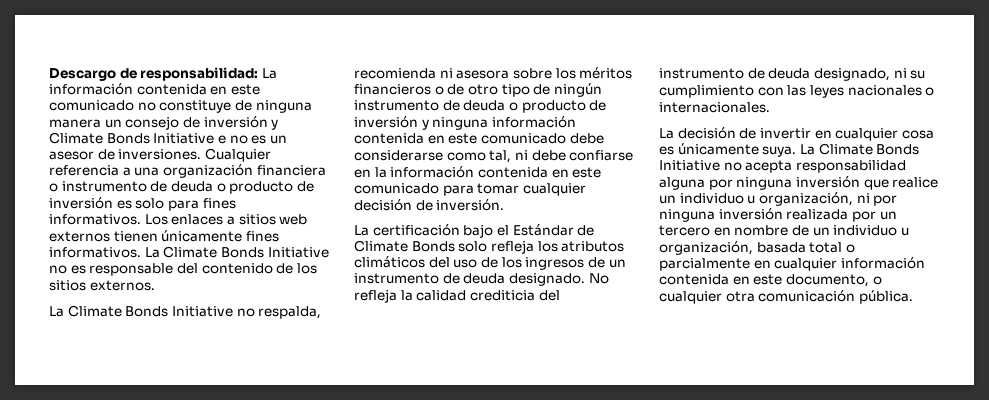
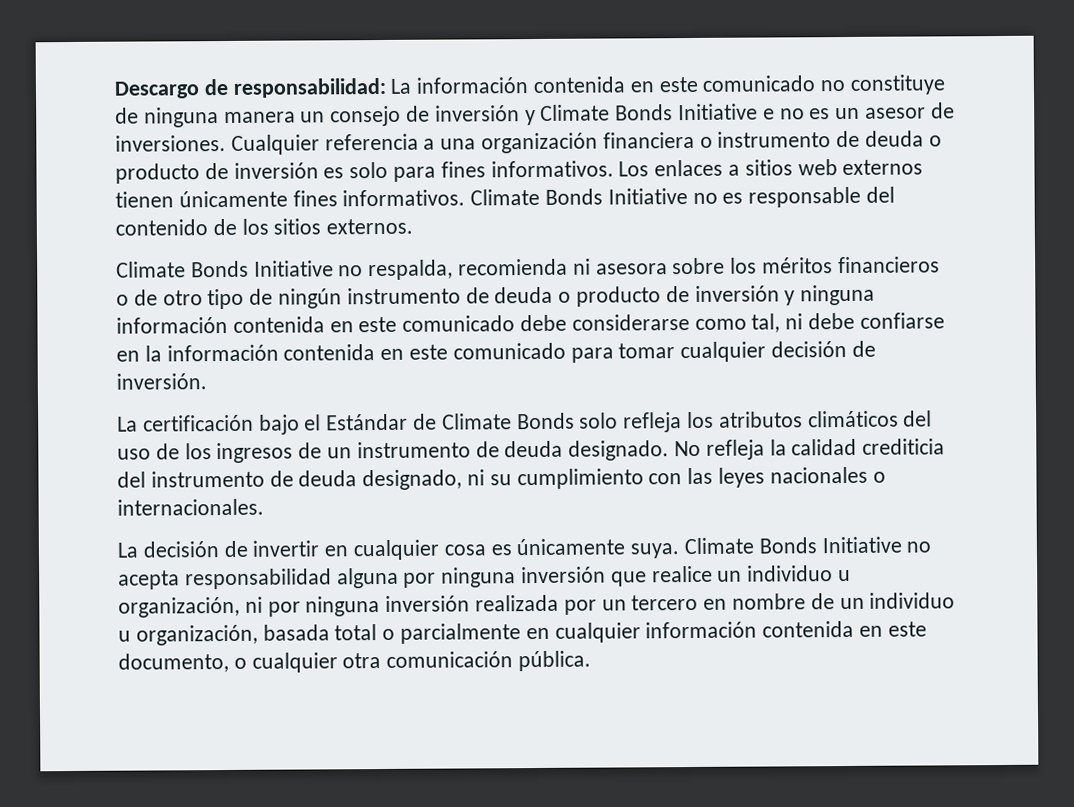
- La Climate Bonds Initiative no es responsable del contenido de los sitios externos.
+ Climate Bonds Initiative no es responsable del contenido de los sitios externos.
- La Climate Bonds Initiative no respalda, recomienda ni asesora sobre los méritos financieros o de otro tipo de ningún instrumento de deuda o producto de inversión y ninguna información contenida en este comunicado debe considerarse como tal, ni debe confiarse en la información contenida en este comunicado para tomar cualquier decisión de inversión.
+ Climate Bonds Initiative no respalda, recomienda ni asesora sobre los méritos financieros o de otro tipo de ningún instrumento de deuda o producto de inversión y ninguna información contenida en este comunicado debe considerarse como tal, ni debe confiarse en la información contenida en este comunicado para tomar cualquier decisión de inversión.
- La Climate Bonds Initiative no acepta responsabilidad alguna por ninguna inversión que realice un individuo u organización, ni por ninguna inversión realizada por un tercero en nombre de un individuo u organización, basada total o parcialmente en cualquier información contenida en este documento, o cualquier otra comunicación pública.
+ Climate Bonds Initiative no acepta responsabilidad alguna por ninguna inversión que realice un individuo u organización, ni por ninguna inversión realizada por un tercero en nombre de un individuo u organización, basada total o parcialmente en cualquier información contenida en este documento, o cualquier otra comunicación pública.

